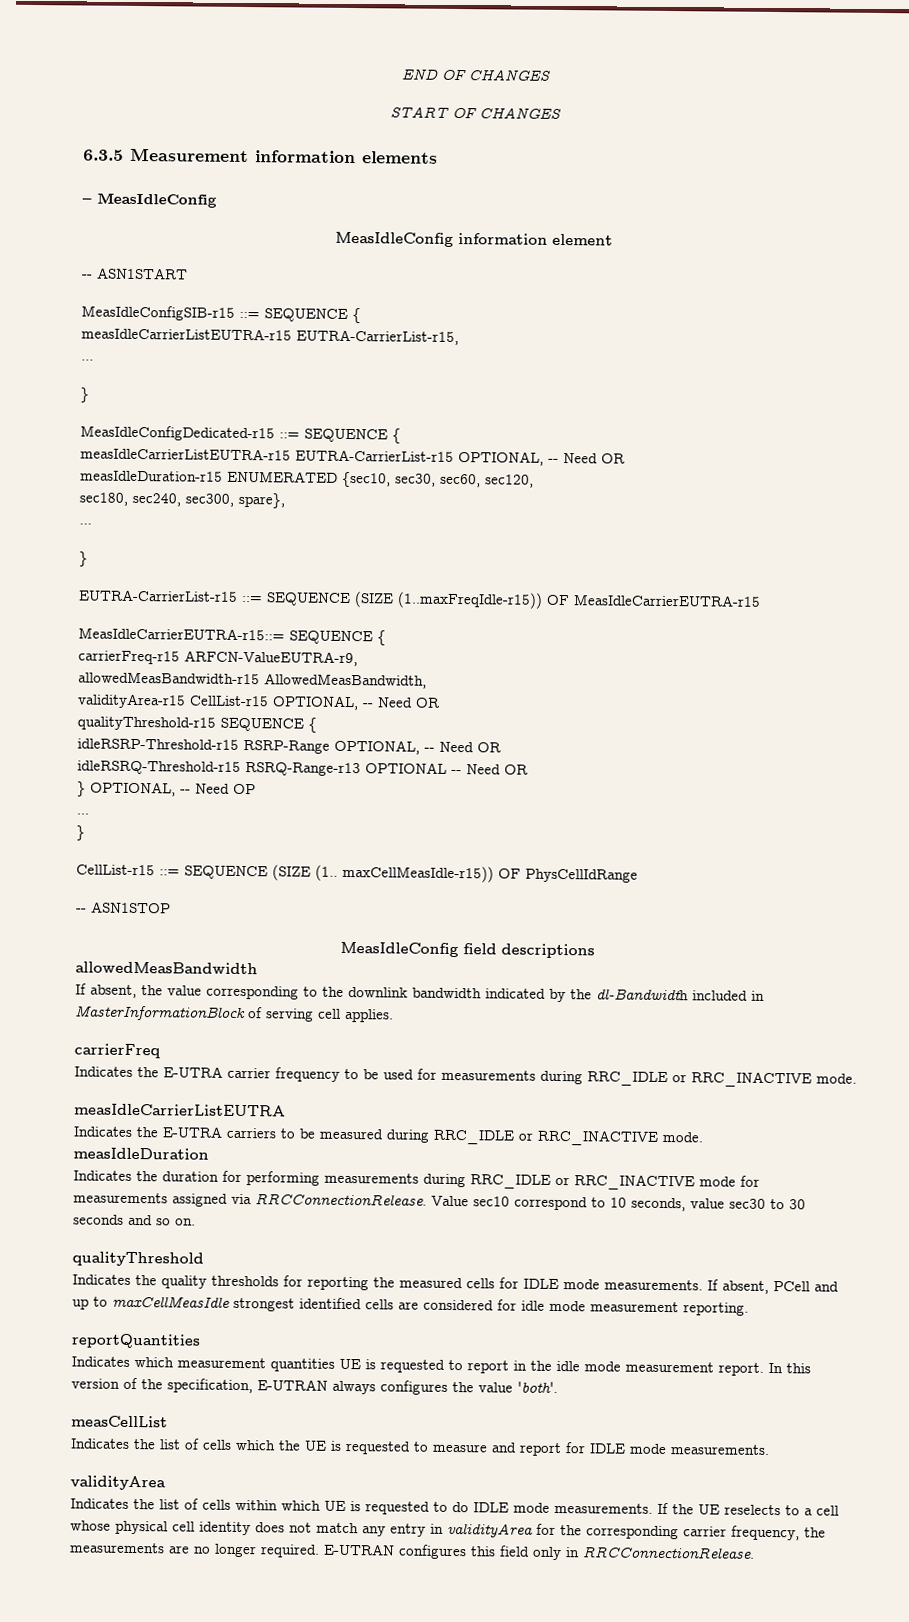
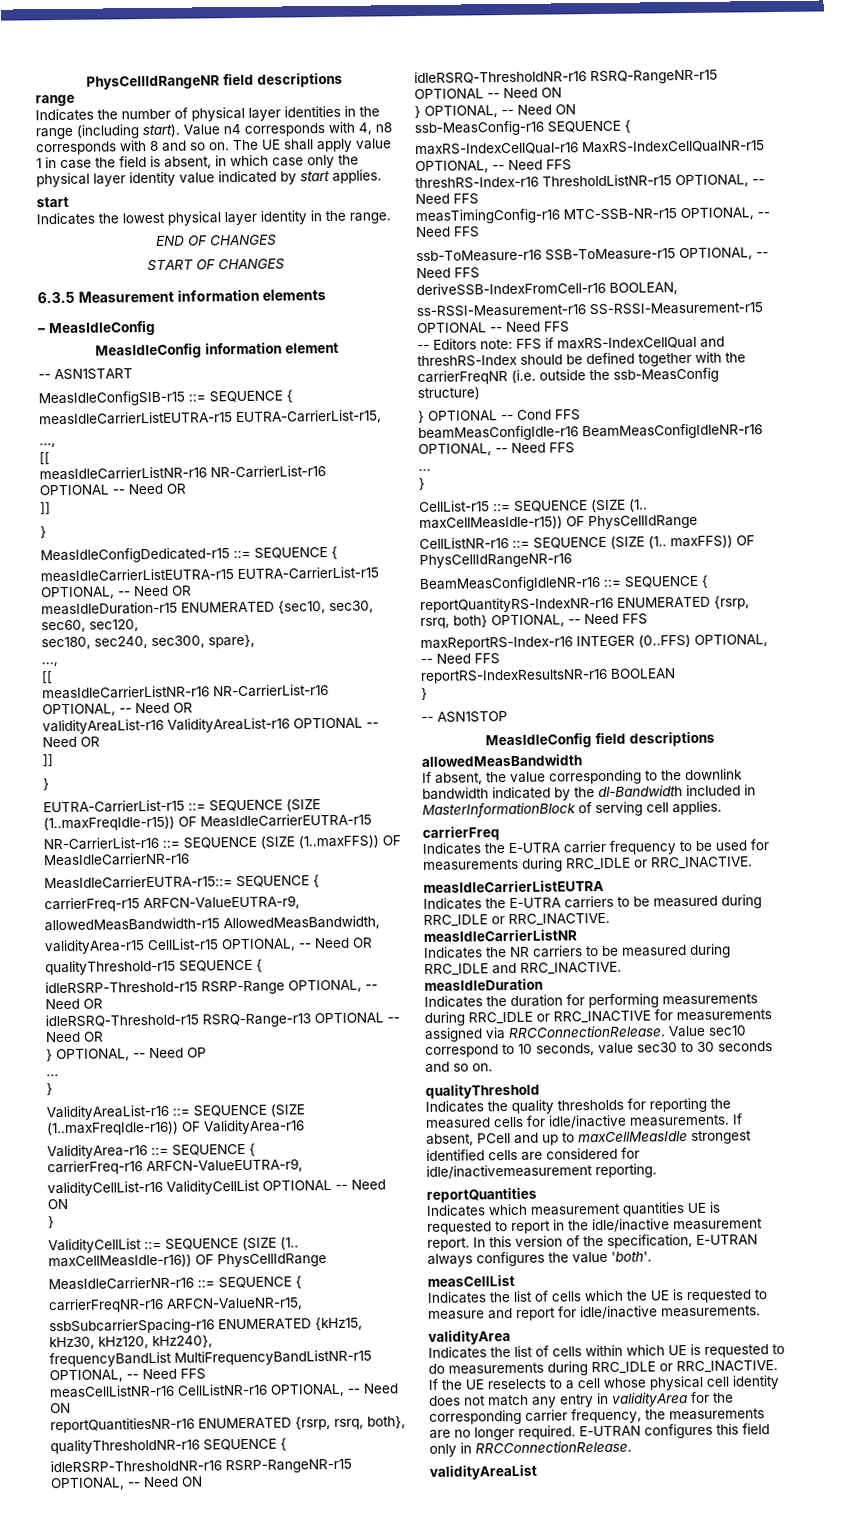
+ PhysCellIdRangeNR field descriptions
+ range
+ Indicates the number of physical layer identities in the range (including start). Value n4 corresponds with 4, n8 corresponds with 8 and so on. The UE shall apply value 1 in case the field is absent, in which case only the physical layer identity value indicated by start applies.
+ start
+ Indicates the lowest physical layer identity in the range.
  measIdleCarrierListEUTRA-r15 EUTRA-CarrierList-r15,
- ...
+ ...,
+ [[
+ measIdleCarrierListNR-r16 NR-CarrierList-r16 OPTIONAL -- Need OR
+ ]]
  sec180, sec240, sec300, spare},
- ...
+ ...,
+ [[
+ measIdleCarrierListNR-r16 NR-CarrierList-r16 OPTIONAL, -- Need OR
+ validityAreaList-r16 ValidityAreaList-r16 OPTIONAL -- Need OR
+ ]]
+ NR-CarrierList-r16 ::= SEQUENCE (SIZE (1..maxFFS)) OF MeasIdleCarrierNR-r16
+ ValidityAreaList-r16 ::= SEQUENCE (SIZE (1..maxFreqIdle-r16)) OF ValidityArea-r16
+ ValidityArea-r16 ::= SEQUENCE {
+ carrierFreq-r16 ARFCN-ValueEUTRA-r9,
+ validityCellList-r16 ValidityCellList OPTIONAL -- Need ON
+ }
+ ValidityCellList ::= SEQUENCE (SIZE (1.. maxCellMeasIdle-r16)) OF PhysCellIdRange
+ MeasIdleCarrierNR-r16 ::= SEQUENCE {
+ carrierFreqNR-r16 ARFCN-ValueNR-r15,
+ ssbSubcarrierSpacing-r16 ENUMERATED {kHz15, kHz30, kHz120, kHz240},
+ frequencyBandList MultiFrequencyBandListNR-r15 OPTIONAL, -- Need FFS
+ measCellListNR-r16 CellListNR-r16 OPTIONAL, -- Need ON
+ reportQuantitiesNR-r16 ENUMERATED {rsrp, rsrq, both},
+ qualityThresholdNR-r16 SEQUENCE {
+ idleRSRP-ThresholdNR-r16 RSRP-RangeNR-r15 OPTIONAL, -- Need ON
+ idleRSRQ-ThresholdNR-r16 RSRQ-RangeNR-r15 OPTIONAL -- Need ON
+ } OPTIONAL, -- Need ON
+ ssb-MeasConfig-r16 SEQUENCE {
+ maxRS-IndexCellQual-r16 MaxRS-IndexCellQualNR-r15 OPTIONAL, -- Need FFS
+ threshRS-Index-r16 ThresholdListNR-r15 OPTIONAL, -- Need FFS
+ measTimingConfig-r16 MTC-SSB-NR-r15 OPTIONAL, -- Need FFS
+ ssb-ToMeasure-r16 SSB-ToMeasure-r15 OPTIONAL, -- Need FFS
+ deriveSSB-IndexFromCell-r16 BOOLEAN,
+ ss-RSSI-Measurement-r16 SS-RSSI-Measurement-r15 OPTIONAL -- Need FFS
+ -- Editors note: FFS if maxRS-IndexCellQual and threshRS-Index should be defined together with the carrierFreqNR (i.e. outside the ssb-MeasConfig structure)
+ } OPTIONAL -- Cond FFS
+ beamMeasConfigIdle-r16 BeamMeasConfigIdleNR-r16 OPTIONAL, -- Need FFS
+ ...
+ }
+ CellListNR-r16 ::= SEQUENCE (SIZE (1.. maxFFS)) OF PhysCellIdRangeNR-r16
+ BeamMeasConfigIdleNR-r16 ::= SEQUENCE {
+ reportQuantityRS-IndexNR-r16 ENUMERATED {rsrp, rsrq, both} OPTIONAL, -- Need FFS
+ maxReportRS-Index-r16 INTEGER (0..FFS) OPTIONAL, -- Need FFS
+ reportRS-IndexResultsNR-r16 BOOLEAN
+ }
- Indicates the E-UTRA carrier frequency to be used for measurements during RRC_IDLE or RRC_INACTIVE mode.
+ Indicates the E-UTRA carrier frequency to be used for measurements during RRC_IDLE or RRC_INACTIVE.
- Indicates the E-UTRA carriers to be measured during RRC_IDLE or RRC_INACTIVE mode.
+ Indicates the E-UTRA carriers to be measured during RRC_IDLE or RRC_INACTIVE.
+ measIdleCarrierListNR
+ Indicates the NR carriers to be measured during RRC_IDLE and RRC_INACTIVE.
- Indicates the duration for performing measurements during RRC_IDLE or RRC_INACTIVE mode for measurements assigned via RRCConnectionRelease.
+ Indicates the duration for performing measurements during RRC_IDLE or RRC_INACTIVE for measurements assigned via RRCConnectionRelease.
- Indicates the quality thresholds for reporting the measured cells for IDLE mode measurements.
+ Indicates the quality thresholds for reporting the measured cells for idle/inactive measurements.
- If absent, PCell and up to maxCellMeasIdle strongest identified cells are considered for idle mode measurement reporting.
+ If absent, PCell and up to maxCellMeasIdle strongest identified cells are considered for idle/inactivemeasurement reporting.
- Indicates which measurement quantities UE is requested to report in the idle mode measurement report.
+ Indicates which measurement quantities UE is requested to report in the idle/inactive measurement report.
- Indicates the list of cells which the UE is requested to measure and report for IDLE mode measurements.
+ Indicates the list of cells which the UE is requested to measure and report for idle/inactive measurements.
- Indicates the list of cells within which UE is requested to do IDLE mode measurements.
+ Indicates the list of cells within which UE is requested to do measurements during RRC_IDLE or RRC_INACTIVE.
+ validityAreaList

